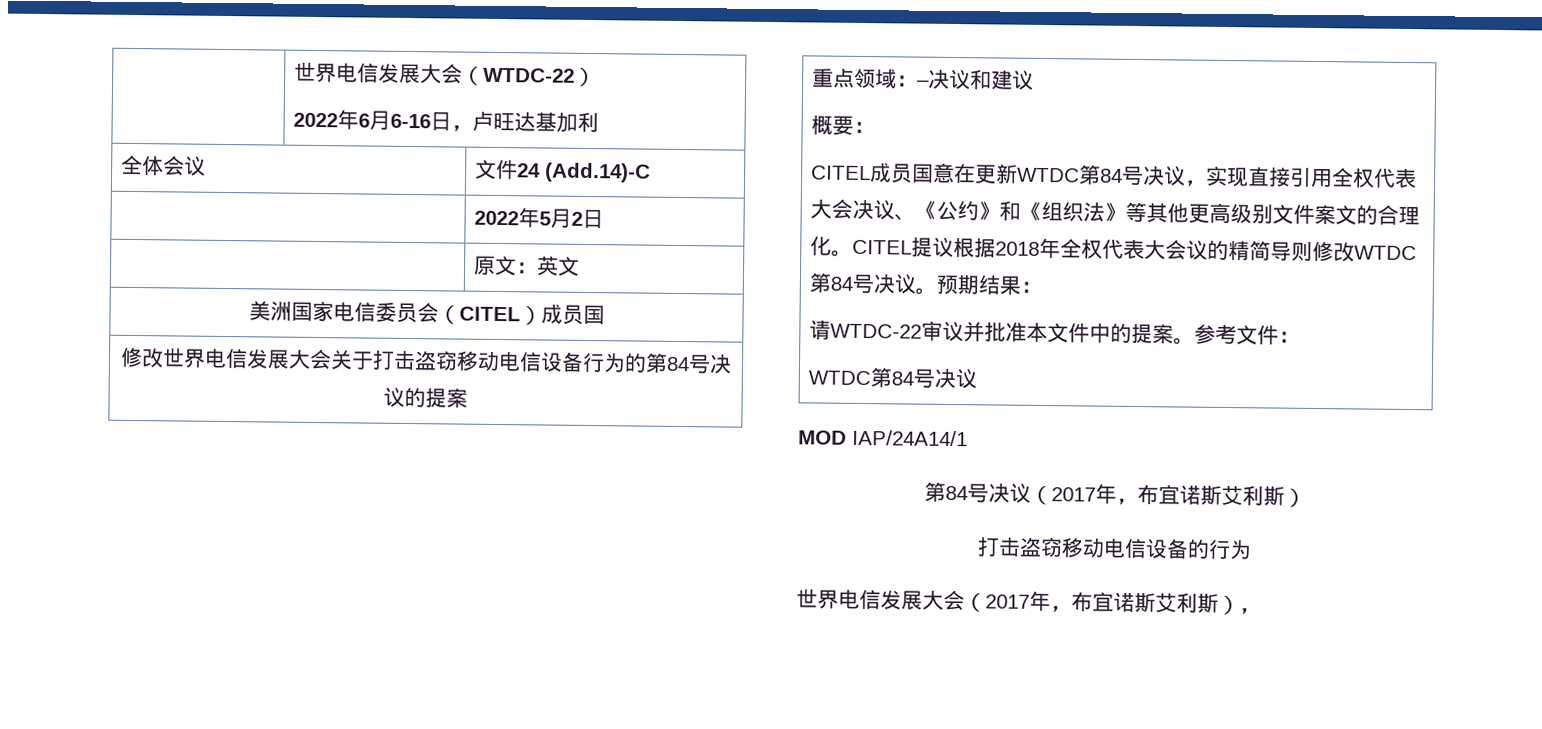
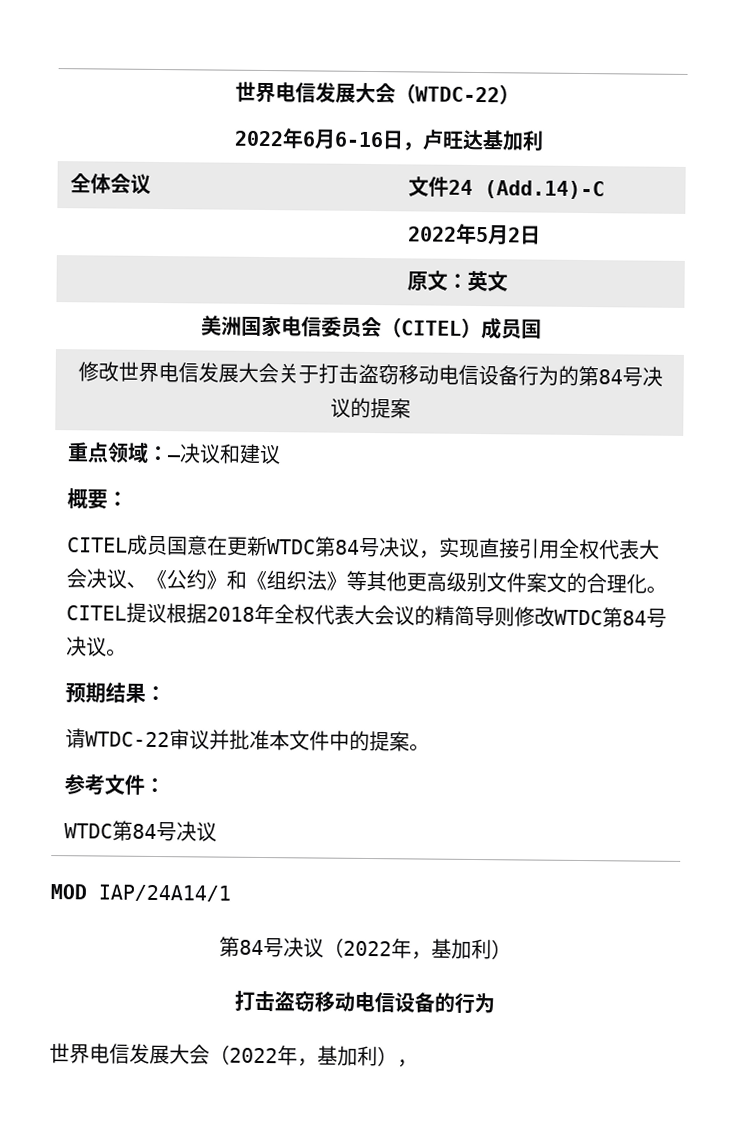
- CITEL提议根据2018年全权代表大会议的精简导则修改WTDC第84号决议。预期结果：
+ CITEL提议根据2018年全权代表大会议的精简导则修改WTDC第84号决议。
+ 预期结果：
- 请WTDC-22审议并批准本文件中的提案。参考文件：
+ 请WTDC-22审议并批准本文件中的提案。
+ 参考文件：
- 第84号决议（2017年，布宜诺斯艾利斯）
+ 第84号决议（2022年，基加利）
- 世界电信发展大会（2017年，布宜诺斯艾利斯），
+ 世界电信发展大会（2022年，基加利），

